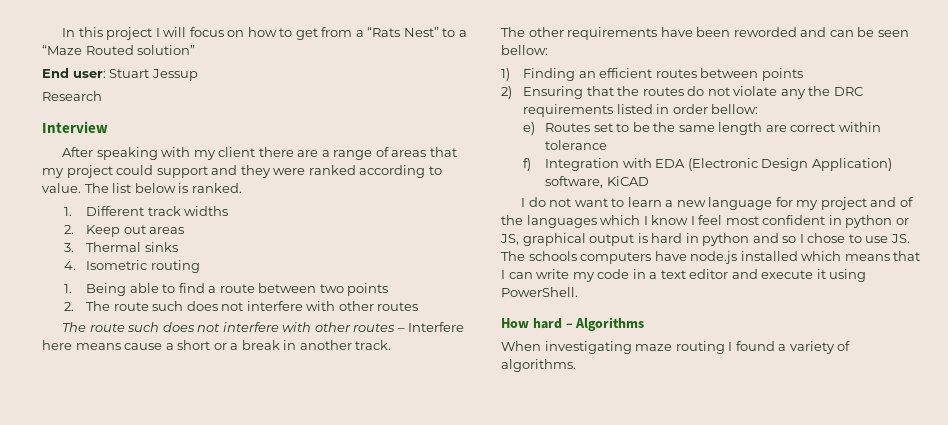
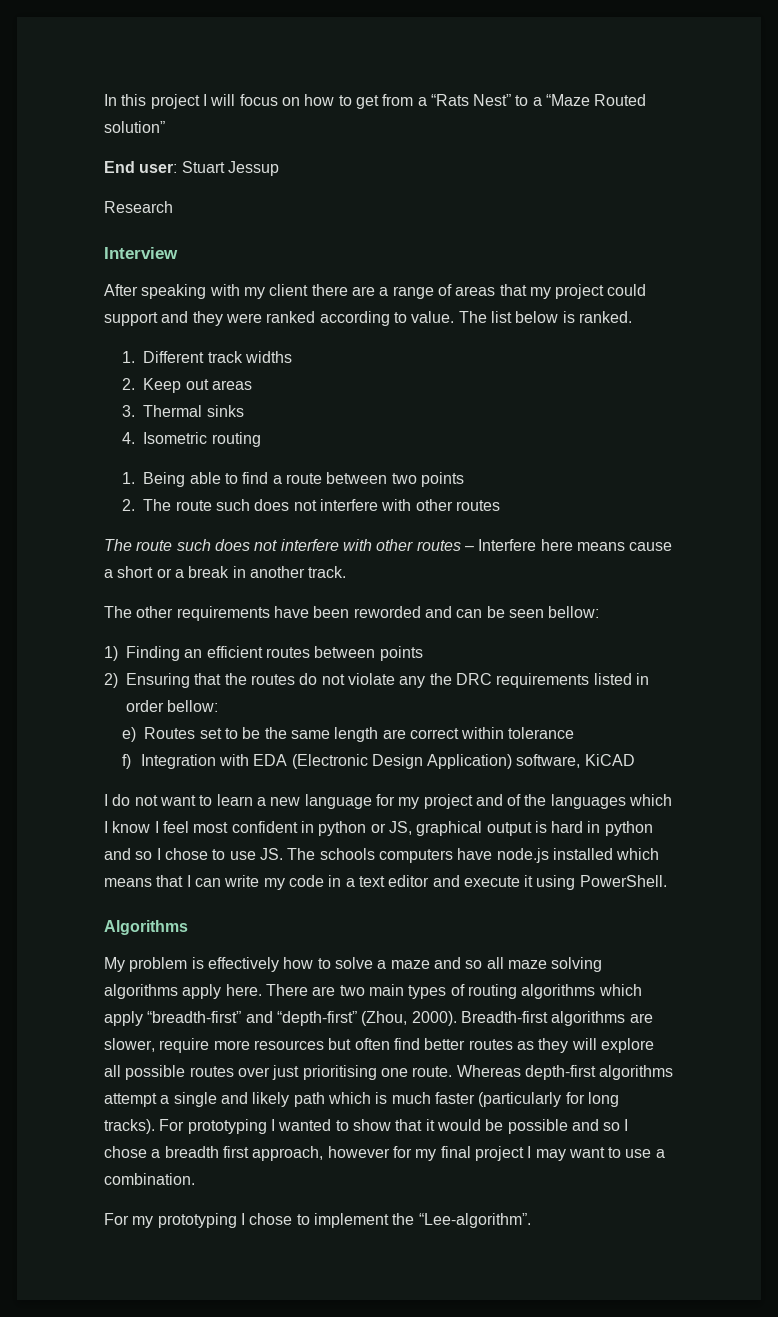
- How hard – Algorithms
- When investigating maze routing I found a variety of algorithms.
+ Algorithms
+ My problem is effectively how to solve a maze and so all maze solving algorithms apply here. There are two main types of routing algorithms which apply “breadth-first” and “depth-first” (Zhou, 2000). Breadth-first algorithms are slower, require more resources but often find better routes as they will explore all possible routes over just prioritising one route. Whereas depth-first algorithms attempt a single and likely path which is much faster (particularly for long tracks). For prototyping I wanted to show that it would be possible and so I chose a breadth first approach, however for my final project I may want to use a combination.
+ For my prototyping I chose to implement the “Lee-algorithm”.

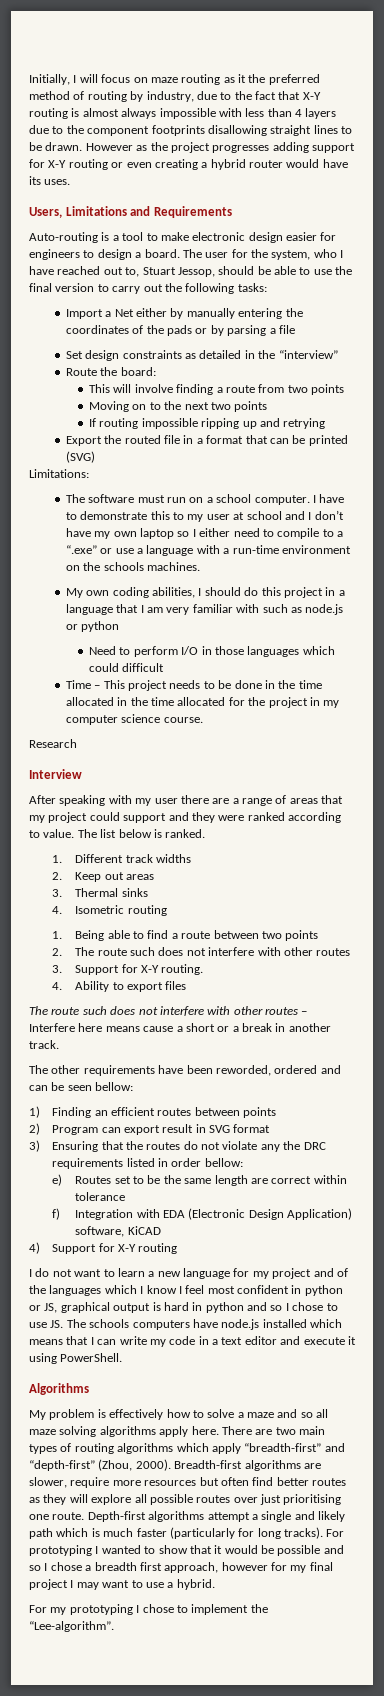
- In this project I will focus on how to get from a “Rats Nest” to a “Maze Routed solution”
- End user: Stuart Jessup
+ Initially, I will focus on maze routing as it the preferred method of routing by industry, due to the fact that X-Y routing is almost always impossible with less than 4 layers due to the component footprints disallowing straight lines to be drawn. However as the project progresses adding support for X-Y routing or even creating a hybrid router would have its uses.
+ Users, Limitations and Requirements
+ Auto-routing is a tool to make electronic design easier for engineers to design a board. The user for the system, who I have reached out to, Stuart Jessop, should be able to use the final version to carry out the following tasks:
+ Import a Net either by manually entering the coordinates of the pads or by parsing a file
+ Set design constraints as detailed in the “interview”
+ Route the board:
+ This will involve finding a route from two points
+ Moving on to the next two points
+ If routing impossible ripping up and retrying
+ Export the routed file in a format that can be printed (SVG)
+ Limitations:
+ The software must run on a school computer. I have to demonstrate this to my user at school and I don’t have my own laptop so I either need to compile to a “.exe” or use a language with a run-time environment on the schools machines.
+ My own coding abilities, I should do this project in a language that I am very familiar with such as node.js or python
+ Need to perform I/O in those languages which could difficult
+ Time – This project needs to be done in the time allocated in the time allocated for the project in my computer science course.
- After speaking with my client there are a range of areas that my project could support and they were ranked according to value.
+ After speaking with my user there are a range of areas that my project could support and they were ranked according to value.
+ 3. Support for X-Y routing.
+ 4. Ability to export files
- The other requirements have been reworded and can be seen bellow:
+ The other requirements have been reworded, ordered and can be seen bellow:
- 2) Ensuring that the routes do not violate any the DRC requirements listed in order bellow:
+ 2) Program can export result in SVG format
+ 3) Ensuring that the routes do not violate any the DRC requirements listed in order bellow:
+ 4) Support for X-Y routing
- Whereas depth-first algorithms attempt a single and likely path which is much faster (particularly for long tracks).
+ Depth-first algorithms attempt a single and likely path which is much faster (particularly for long tracks).
- For prototyping I wanted to show that it would be possible and so I chose a breadth first approach, however for my final project I may want to use a combination.
+ For prototyping I wanted to show that it would be possible and so I chose a breadth first approach, however for my final project I may want to use a hybrid.

